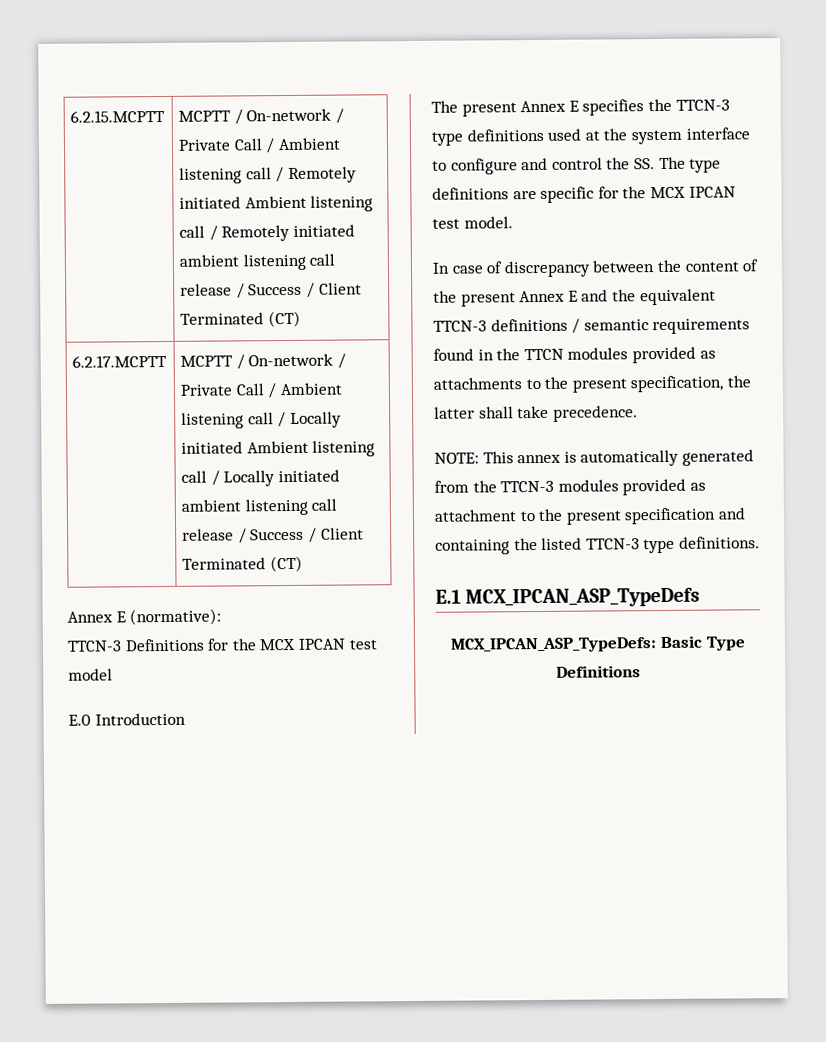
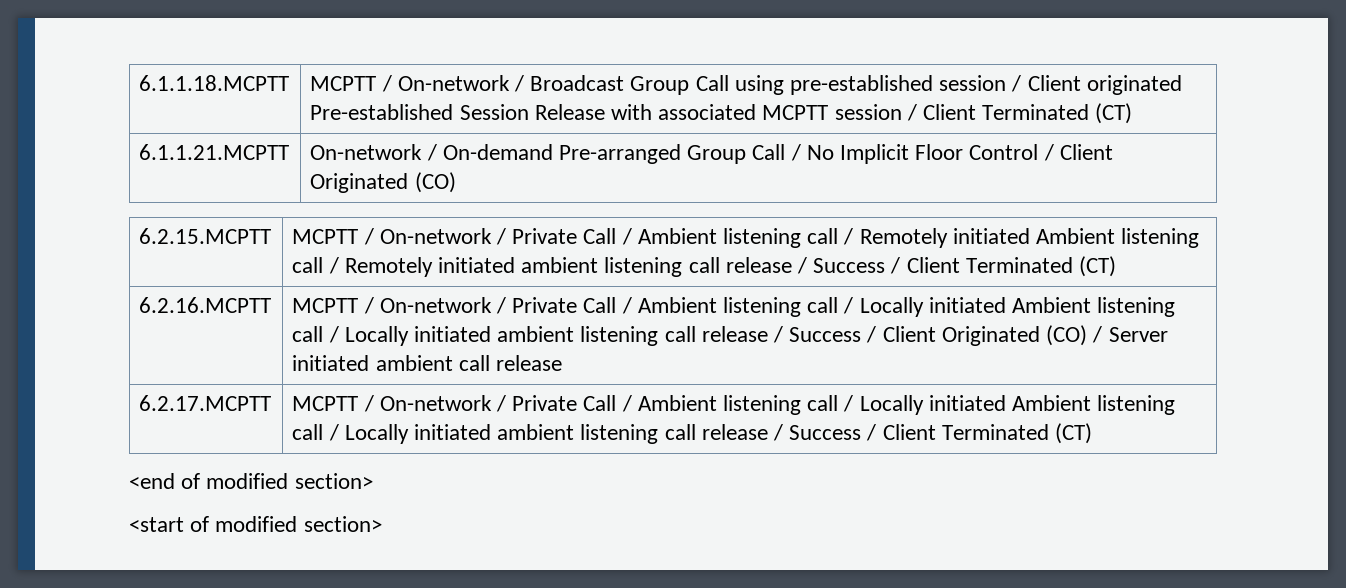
+ 6.1.1.18.MCPTT | MCPTT / On-network / Broadcast Group Call using pre-established session / Client originated Pre-established Session Release with associated MCPTT session / Client Terminated (CT)
+ 6.1.1.21.MCPTT | On-network / On-demand Pre-arranged Group Call / No Implicit Floor Control / Client Originated (CO)
+ 6.2.16.MCPTT | MCPTT / On-network / Private Call / Ambient listening call / Locally initiated Ambient listening call / Locally initiated ambient listening call release / Success / Client Originated (CO) / Server initiated ambient call release
- Annex E (normative):
- TTCN-3 Definitions for the MCX IPCAN test model
- E.0 Introduction
- The present Annex E specifies the TTCN-3 type definitions used at the system interface to configure and control the SS. The type definitions are specific for the MCX IPCAN test model.
- In case of discrepancy between the content of the present Annex E and the equivalent TTCN-3 definitions / semantic requirements found in the TTCN modules provided as attachments to the present specification, the latter shall take precedence.
- NOTE: This annex is automatically generated from the TTCN-3 modules provided as attachment to the present specification and containing the listed TTCN-3 type definitions.
- E.1 MCX_IPCAN_ASP_TypeDefs
- MCX_IPCAN_ASP_TypeDefs: Basic Type Definitions
+ <end of modified section>
+ <start of modified section>

